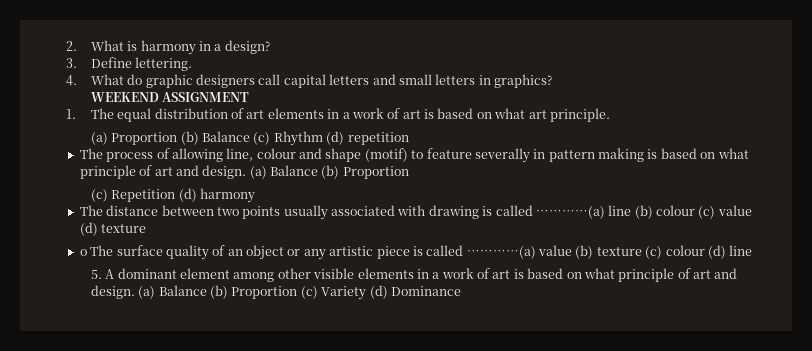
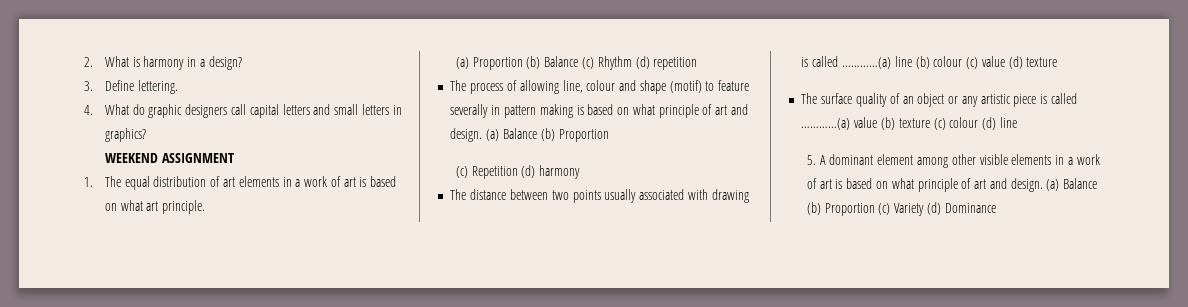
- o The surface quality of an object or any artistic piece is called …………(a) value (b) texture (c) colour (d) line
+ The surface quality of an object or any artistic piece is called …………(a) value (b) texture (c) colour (d) line

